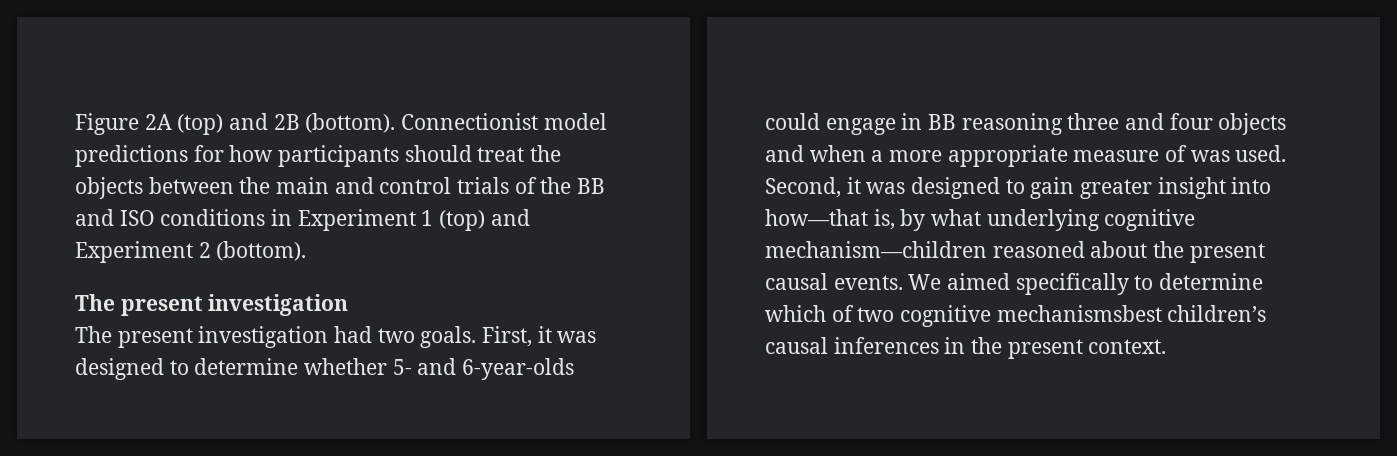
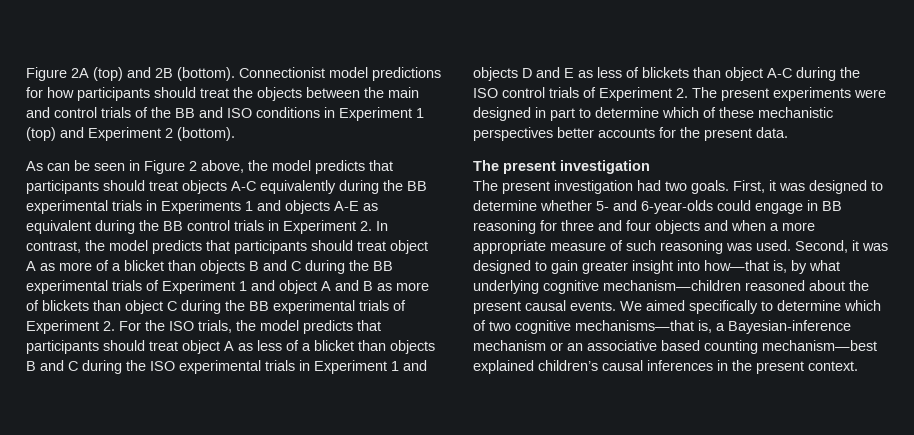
+ As can be seen in Figure 2 above, the model predicts that participants should treat objects A-C equivalently during the BB experimental trials in Experiments 1 and objects A-E as equivalent during the BB control trials in Experiment 2. In contrast, the model predicts that participants should treat object A as more of a blicket than objects B and C during the BB experimental trials of Experiment 1 and object A and B as more of blickets than object C during the BB experimental trials of Experiment 2. For the ISO trials, the model predicts that participants should treat object A as less of a blicket than objects B and C during the ISO experimental trials in Experiment 1 and objects D and E as less of blickets than object A-C during the ISO control trials of Experiment 2. The present experiments were designed in part to determine which of these mechanistic perspectives better accounts for the present data.
- First, it was designed to determine whether 5- and 6-year-olds could engage in BB reasoning three and four objects and when a more appropriate measure of was used.
+ First, it was designed to determine whether 5- and 6-year-olds could engage in BB reasoning for three and four objects and when a more appropriate measure of such reasoning was used.
- We aimed specifically to determine which of two cognitive mechanismsbest children’s causal inferences in the present context.
+ We aimed specifically to determine which of two cognitive mechanisms—that is, a Bayesian-inference mechanism or an associative based counting mechanism—best explained children’s causal inferences in the present context.

